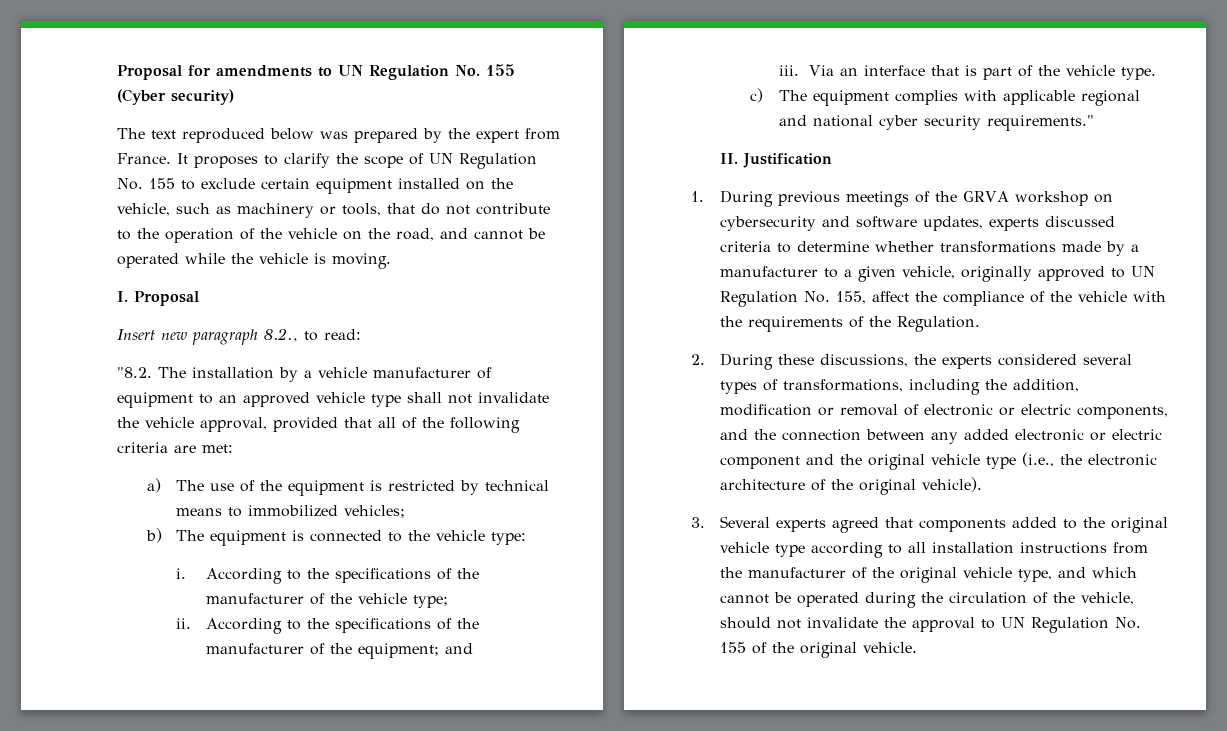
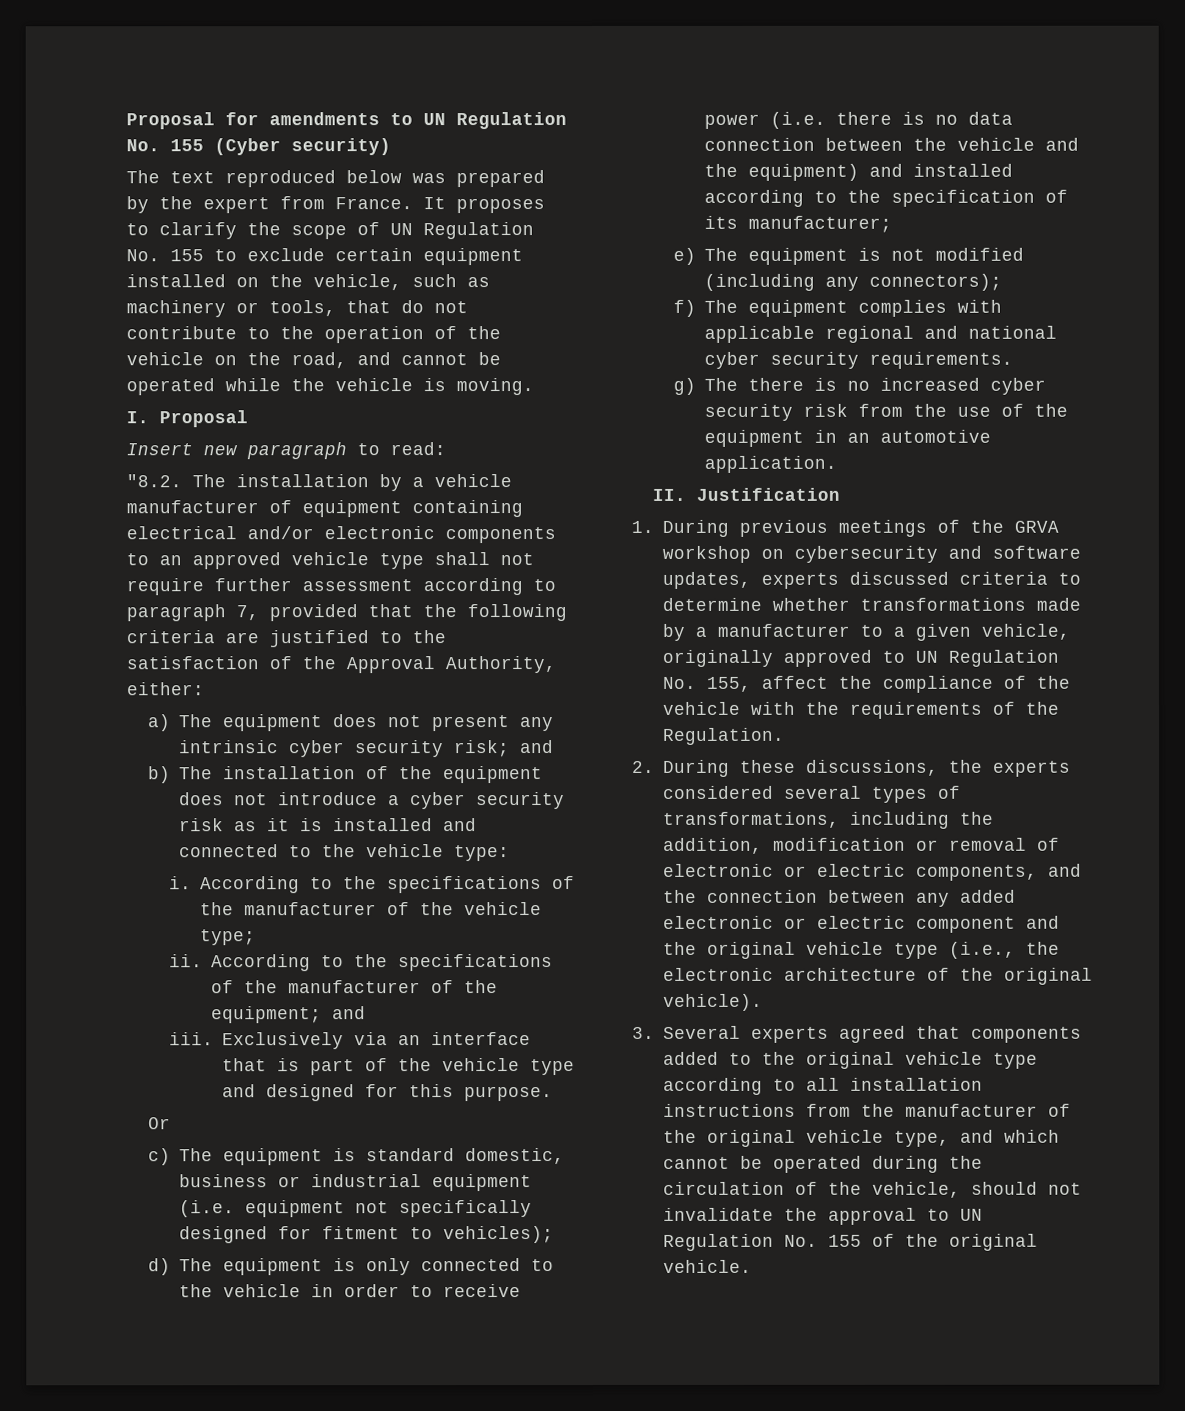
- Insert new paragraph 8.2., to read:
+ Insert new paragraph to read:
- "8.2. The installation by a vehicle manufacturer of equipment to an approved vehicle type shall not invalidate the vehicle approval, provided that all of the following criteria are met:
- a) The use of the equipment is restricted by technical means to immobilized vehicles;
- b) The equipment is connected to the vehicle type:
+ "8.2. The installation by a vehicle manufacturer of equipment containing electrical and/or electronic components to an approved vehicle type shall not require further assessment according to paragraph 7, provided that the following criteria are justified to the satisfaction of the Approval Authority, either:
+ a) The equipment does not present any intrinsic cyber security risk; and
+ b) The installation of the equipment does not introduce a cyber security risk as it is installed and connected to the vehicle type:
- Via an interface that is part of the vehicle type.
- c) The equipment complies with applicable regional and national cyber security requirements."
+ Exclusively via an interface that is part of the vehicle type and designed for this purpose.
+ Or
+ c) The equipment is standard domestic, business or industrial equipment (i.e. equipment not specifically designed for fitment to vehicles);
+ d) The equipment is only connected to the vehicle in order to receive power (i.e. there is no data connection between the vehicle and the equipment) and installed according to the specification of its manufacturer;
+ e) The equipment is not modified (including any connectors);
+ f) The equipment complies with applicable regional and national cyber security requirements.
+ g) The there is no increased cyber security risk from the use of the equipment in an automotive application.

